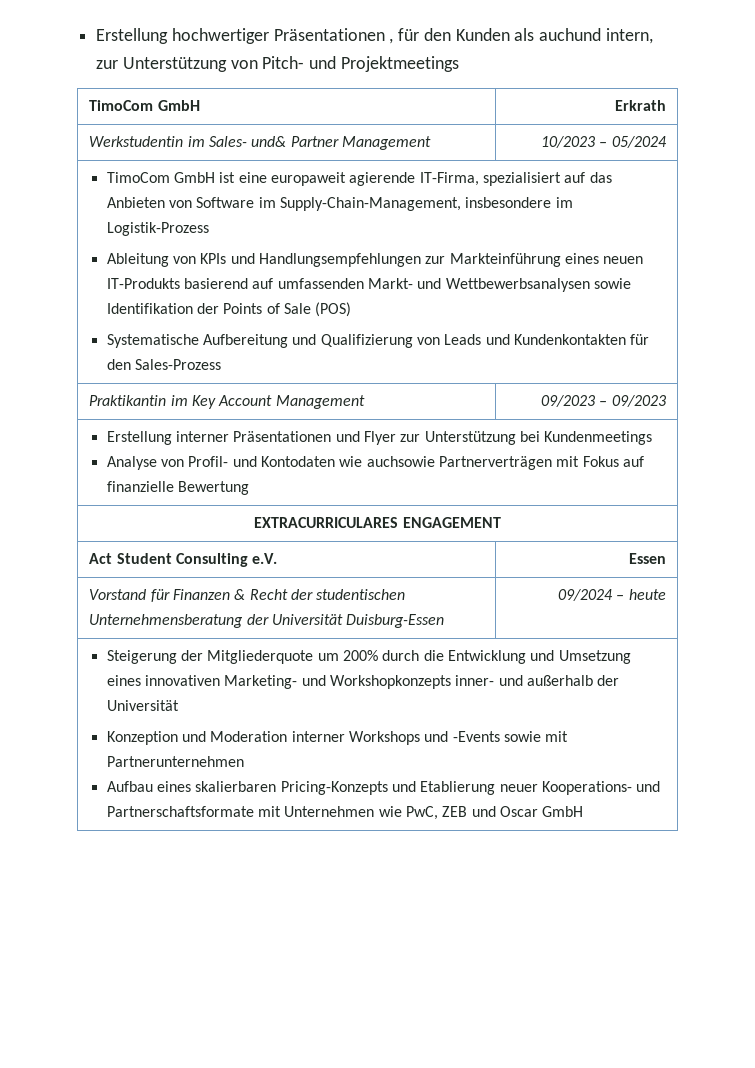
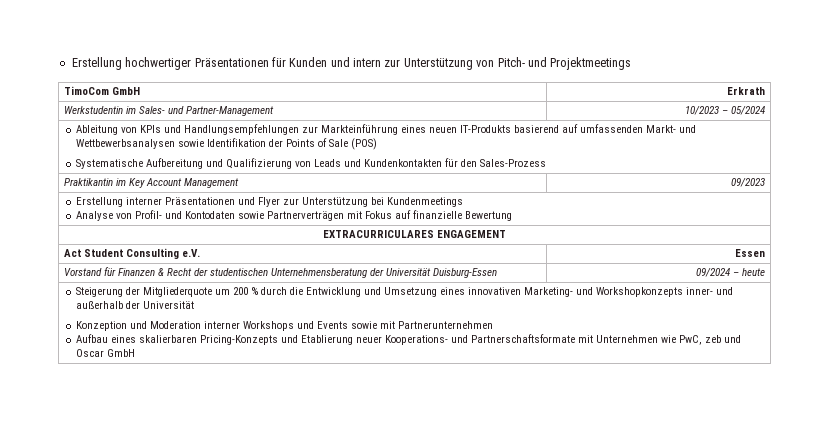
- Erstellung hochwertiger Präsentationen , für den Kunden als auchund intern, zur Unterstützung von Pitch- und Projektmeetings
+ Erstellung hochwertiger Präsentationen für Kunden und intern zur Unterstützung von Pitch- und Projektmeetings
- Werkstudentin im Sales- und& Partner Management | 10/2023 – 05/2024
+ Werkstudentin im Sales- und Partner-Management | 10/2023 – 05/2024
- TimoCom GmbH ist eine europaweit agierende IT-Firma, spezialisiert auf das Anbieten von Software im Supply-Chain-Management, insbesondere im Logistik-Prozess
- Praktikantin im Key Account Management | 09/2023 – 09/2023
+ Praktikantin im Key Account Management | 09/2023
  Erstellung interner Präsentationen und Flyer zur Unterstützung bei Kundenmeetings
- Analyse von Profil- und Kontodaten wie auchsowie Partnerverträgen mit Fokus auf finanzielle Bewertung
+ Analyse von Profil- und Kontodaten sowie Partnerverträgen mit Fokus auf finanzielle Bewertung
- Steigerung der Mitgliederquote um 200% durch die Entwicklung und Umsetzung eines innovativen Marketing- und Workshopkonzepts inner- und außerhalb der Universität
+ Steigerung der Mitgliederquote um 200 % durch die Entwicklung und Umsetzung eines innovativen Marketing- und Workshopkonzepts inner- und außerhalb der Universität
- Konzeption und Moderation interner Workshops und -Events sowie mit Partnerunternehmen
+ Konzeption und Moderation interner Workshops und Events sowie mit Partnerunternehmen
- Aufbau eines skalierbaren Pricing-Konzepts und Etablierung neuer Kooperations- und Partnerschaftsformate mit Unternehmen wie PwC, ZEB und Oscar GmbH
+ Aufbau eines skalierbaren Pricing-Konzepts und Etablierung neuer Kooperations- und Partnerschaftsformate mit Unternehmen wie PwC, zeb und Oscar GmbH

